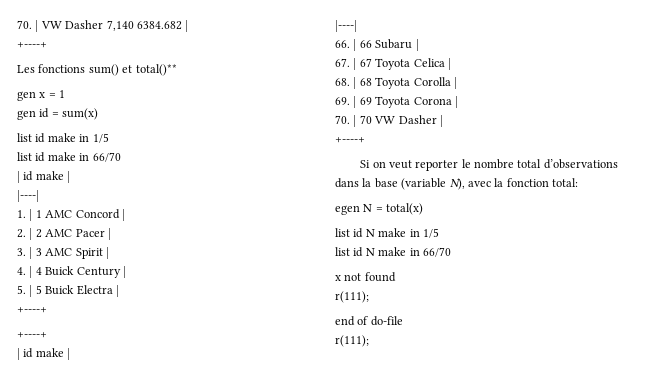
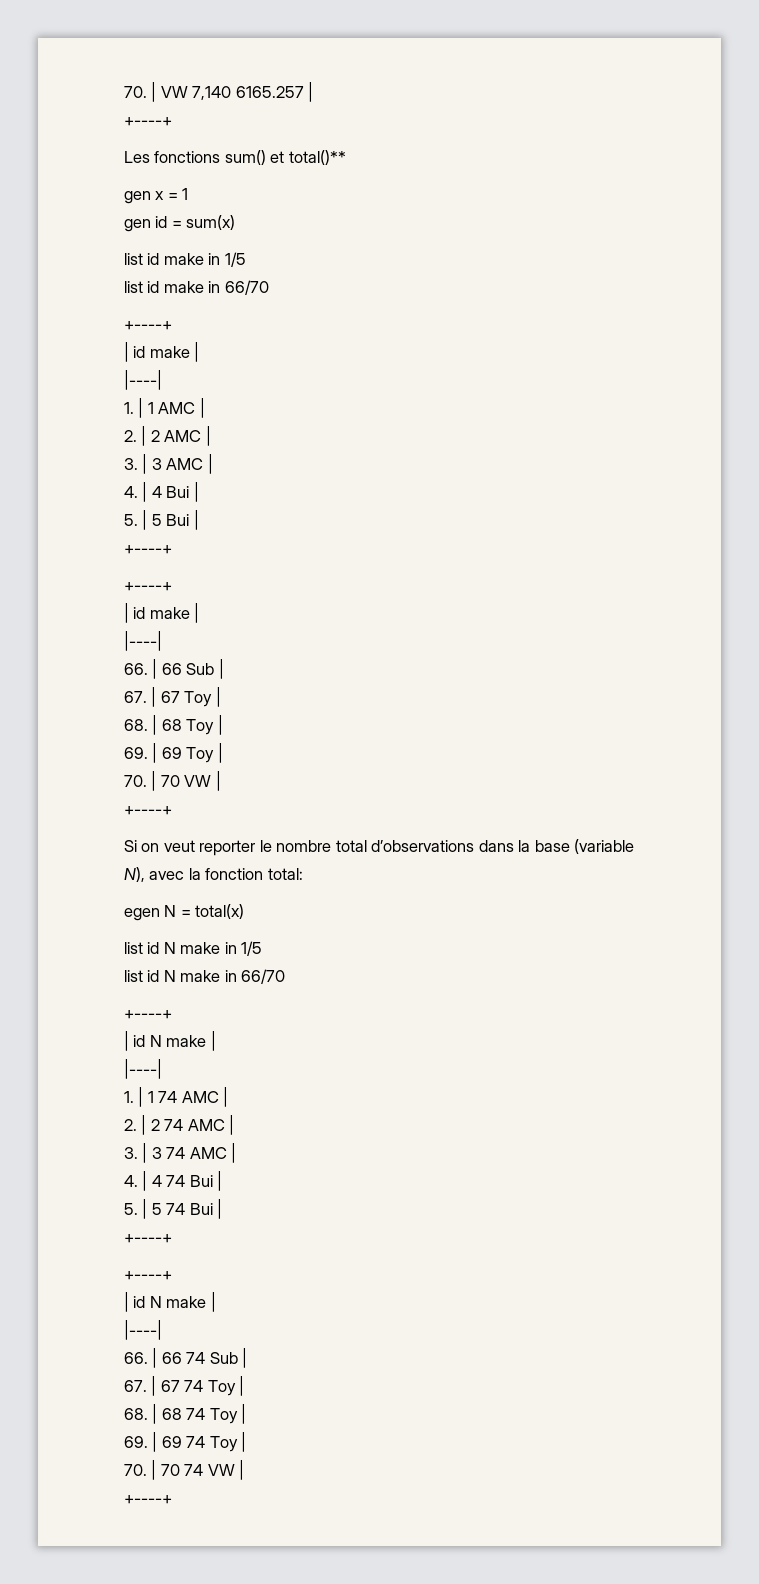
- 70. | VW Dasher 7,140 6384.682 |
+ 70. | VW 7,140 6165.257 |
  list id make in 66/70
+ +----+
- 1. | 1 AMC Concord |
+ 1. | 1 AMC |
- 2. | 2 AMC Pacer |
+ 2. | 2 AMC |
- 3. | 3 AMC Spirit |
- 4. | 4 Buick Century |
- 5. | 5 Buick Electra |
+ 3. | 3 AMC |
+ 4. | 4 Bui |
+ 5. | 5 Bui |
- 66. | 66 Subaru |
- 67. | 67 Toyota Celica |
- 68. | 68 Toyota Corolla |
- 69. | 69 Toyota Corona |
+ 66. | 66 Sub |
+ 67. | 67 Toy |
+ 68. | 68 Toy |
+ 69. | 69 Toy |
- 70. | 70 VW Dasher |
+ 70. | 70 VW |
  list id N make in 66/70
- x not found
- r(111);
- end of do-file
- r(111);
+ +----+
+ | id N make |
+ |----|
+ 1. | 1 74 AMC |
+ 2. | 2 74 AMC |
+ 3. | 3 74 AMC |
+ 4. | 4 74 Bui |
+ 5. | 5 74 Bui |
+ +----+
+ +----+
+ | id N make |
+ |----|
+ 66. | 66 74 Sub |
+ 67. | 67 74 Toy |
+ 68. | 68 74 Toy |
+ 69. | 69 74 Toy |
+ 70. | 70 74 VW |
+ +----+

